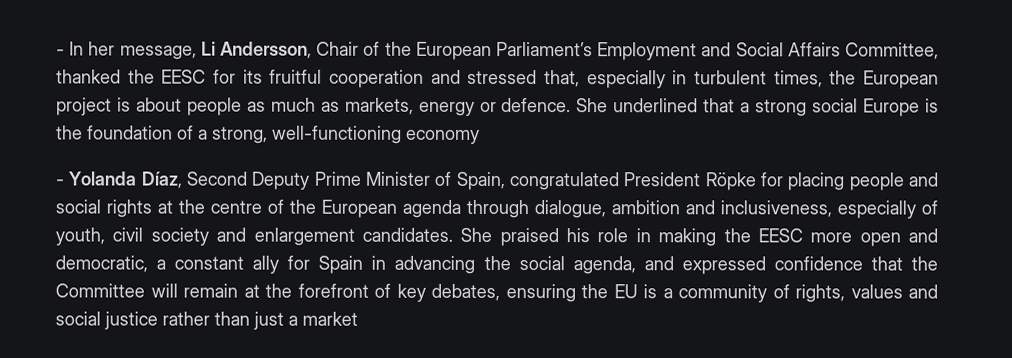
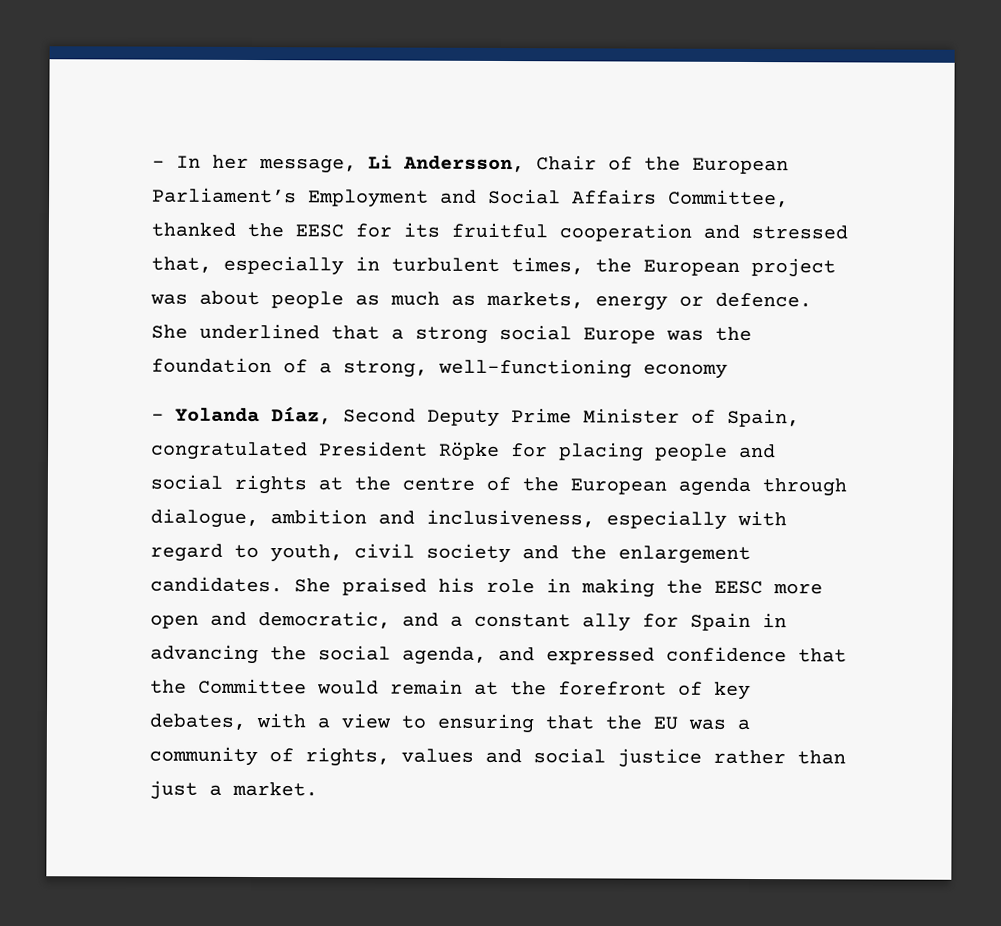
- - In her message, Li Andersson, Chair of the European Parliament’s Employment and Social Affairs Committee, thanked the EESC for its fruitful cooperation and stressed that, especially in turbulent times, the European project is about people as much as markets, energy or defence.
+ - In her message, Li Andersson, Chair of the European Parliament’s Employment and Social Affairs Committee, thanked the EESC for its fruitful cooperation and stressed that, especially in turbulent times, the European project was about people as much as markets, energy or defence.
- She underlined that a strong social Europe is the foundation of a strong, well-functioning economy
+ She underlined that a strong social Europe was the foundation of a strong, well-functioning economy
- - Yolanda Díaz, Second Deputy Prime Minister of Spain, congratulated President Röpke for placing people and social rights at the centre of the European agenda through dialogue, ambition and inclusiveness, especially of youth, civil society and enlargement candidates.
+ - Yolanda Díaz, Second Deputy Prime Minister of Spain, congratulated President Röpke for placing people and social rights at the centre of the European agenda through dialogue, ambition and inclusiveness, especially with regard to youth, civil society and the enlargement candidates.
- She praised his role in making the EESC more open and democratic, a constant ally for Spain in advancing the social agenda, and expressed confidence that the Committee will remain at the forefront of key debates, ensuring the EU is a community of rights, values and social justice rather than just a market
+ She praised his role in making the EESC more open and democratic, and a constant ally for Spain in advancing the social agenda, and expressed confidence that the Committee would remain at the forefront of key debates, with a view to ensuring that the EU was a community of rights, values and social justice rather than just a market.

